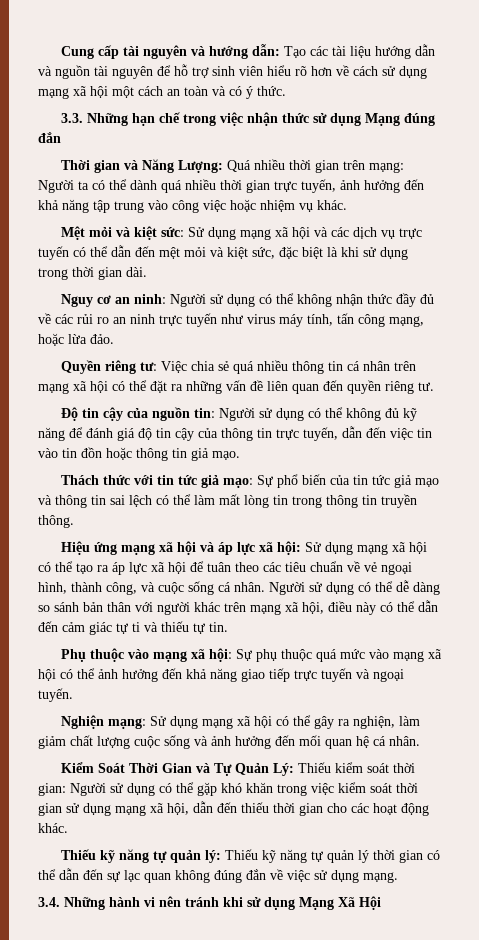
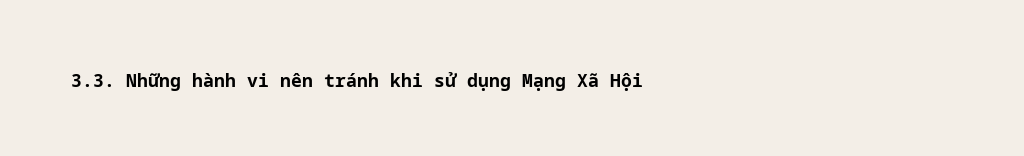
- Cung cấp tài nguyên và hướng dẫn: Tạo các tài liệu hướng dẫn và nguồn tài nguyên để hỗ trợ sinh viên hiểu rõ hơn về cách sử dụng mạng xã hội một cách an toàn và có ý thức.
- 3.3. Những hạn chế trong việc nhận thức sử dụng Mạng đúng đắn
- Thời gian và Năng Lượng: Quá nhiều thời gian trên mạng: Người ta có thể dành quá nhiều thời gian trực tuyến, ảnh hưởng đến khả năng tập trung vào công việc hoặc nhiệm vụ khác.
- Mệt mỏi và kiệt sức: Sử dụng mạng xã hội và các dịch vụ trực tuyến có thể dẫn đến mệt mỏi và kiệt sức, đặc biệt là khi sử dụng trong thời gian dài.
- Nguy cơ an ninh: Người sử dụng có thể không nhận thức đầy đủ về các rủi ro an ninh trực tuyến như virus máy tính, tấn công mạng, hoặc lừa đảo.
- Quyền riêng tư: Việc chia sẻ quá nhiều thông tin cá nhân trên mạng xã hội có thể đặt ra những vấn đề liên quan đến quyền riêng tư.
- Độ tin cậy của nguồn tin: Người sử dụng có thể không đủ kỹ năng để đánh giá độ tin cậy của thông tin trực tuyến, dẫn đến việc tin vào tin đồn hoặc thông tin giả mạo.
- Thách thức với tin tức giả mạo: Sự phổ biến của tin tức giả mạo và thông tin sai lệch có thể làm mất lòng tin trong thông tin truyền thông.
- Hiệu ứng mạng xã hội và áp lực xã hội: Sử dụng mạng xã hội có thể tạo ra áp lực xã hội để tuân theo các tiêu chuẩn về vẻ ngoại hình, thành công, và cuộc sống cá nhân. Người sử dụng có thể dễ dàng so sánh bản thân với người khác trên mạng xã hội, điều này có thể dẫn đến cảm giác tự ti và thiếu tự tin.
- Phụ thuộc vào mạng xã hội: Sự phụ thuộc quá mức vào mạng xã hội có thể ảnh hưởng đến khả năng giao tiếp trực tuyến và ngoại tuyến.
- Nghiện mạng: Sử dụng mạng xã hội có thể gây ra nghiện, làm giảm chất lượng cuộc sống và ảnh hưởng đến mối quan hệ cá nhân.
- Kiểm Soát Thời Gian và Tự Quản Lý: Thiếu kiểm soát thời gian: Người sử dụng có thể gặp khó khăn trong việc kiểm soát thời gian sử dụng mạng xã hội, dẫn đến thiếu thời gian cho các hoạt động khác.
- Thiếu kỹ năng tự quản lý: Thiếu kỹ năng tự quản lý thời gian có thể dẫn đến sự lạc quan không đúng đắn về việc sử dụng mạng.
- 3.4. Những hành vi nên tránh khi sử dụng Mạng Xã Hội
+ 3.3. Những hành vi nên tránh khi sử dụng Mạng Xã Hội

